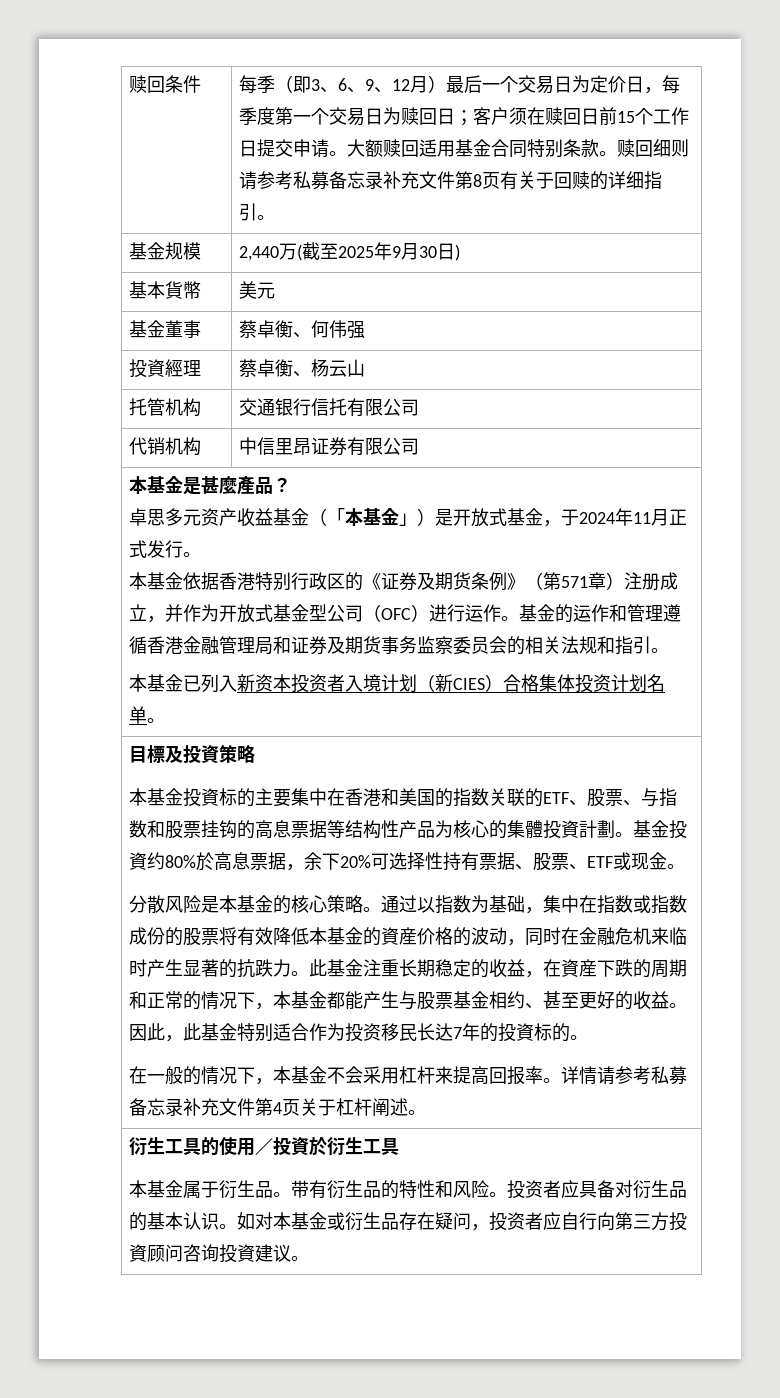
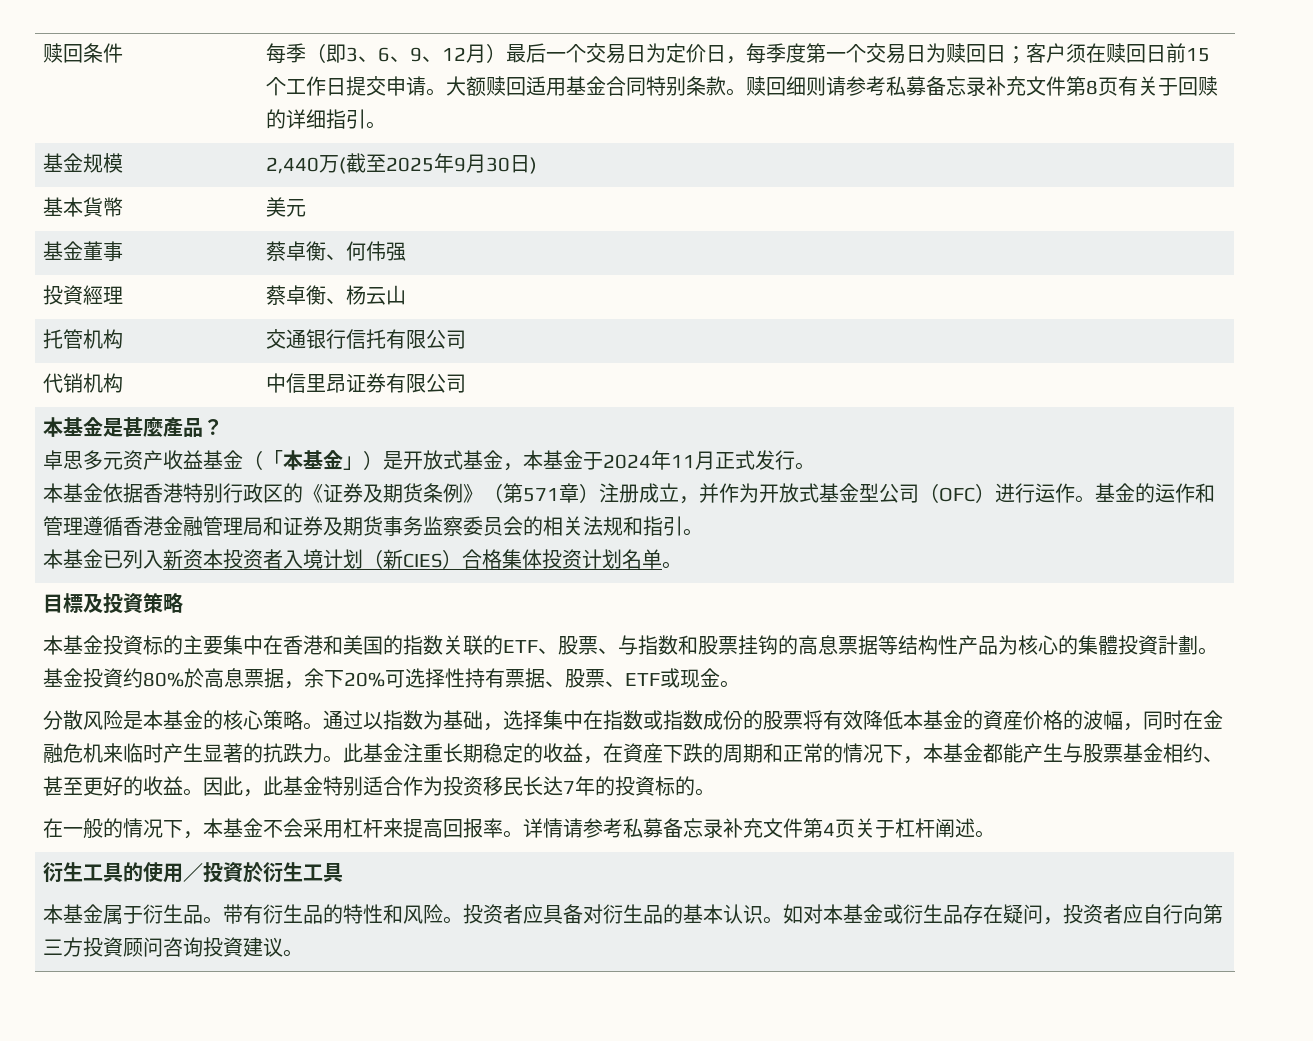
- 卓思多元资产收益基金（「本基金」）是开放式基金，于2024年11月正式发行。
+ 卓思多元资产收益基金（「本基金」）是开放式基金，本基金于2024年11月正式发行。
- 通过以指数为基础，集中在指数或指数成份的股票将有效降低本基金的資産价格的波动，同时在金融危机来临时产生显著的抗跌力。
+ 通过以指数为基础，选择集中在指数或指数成份的股票将有效降低本基金的資産价格的波幅，同时在金融危机来临时产生显著的抗跌力。

